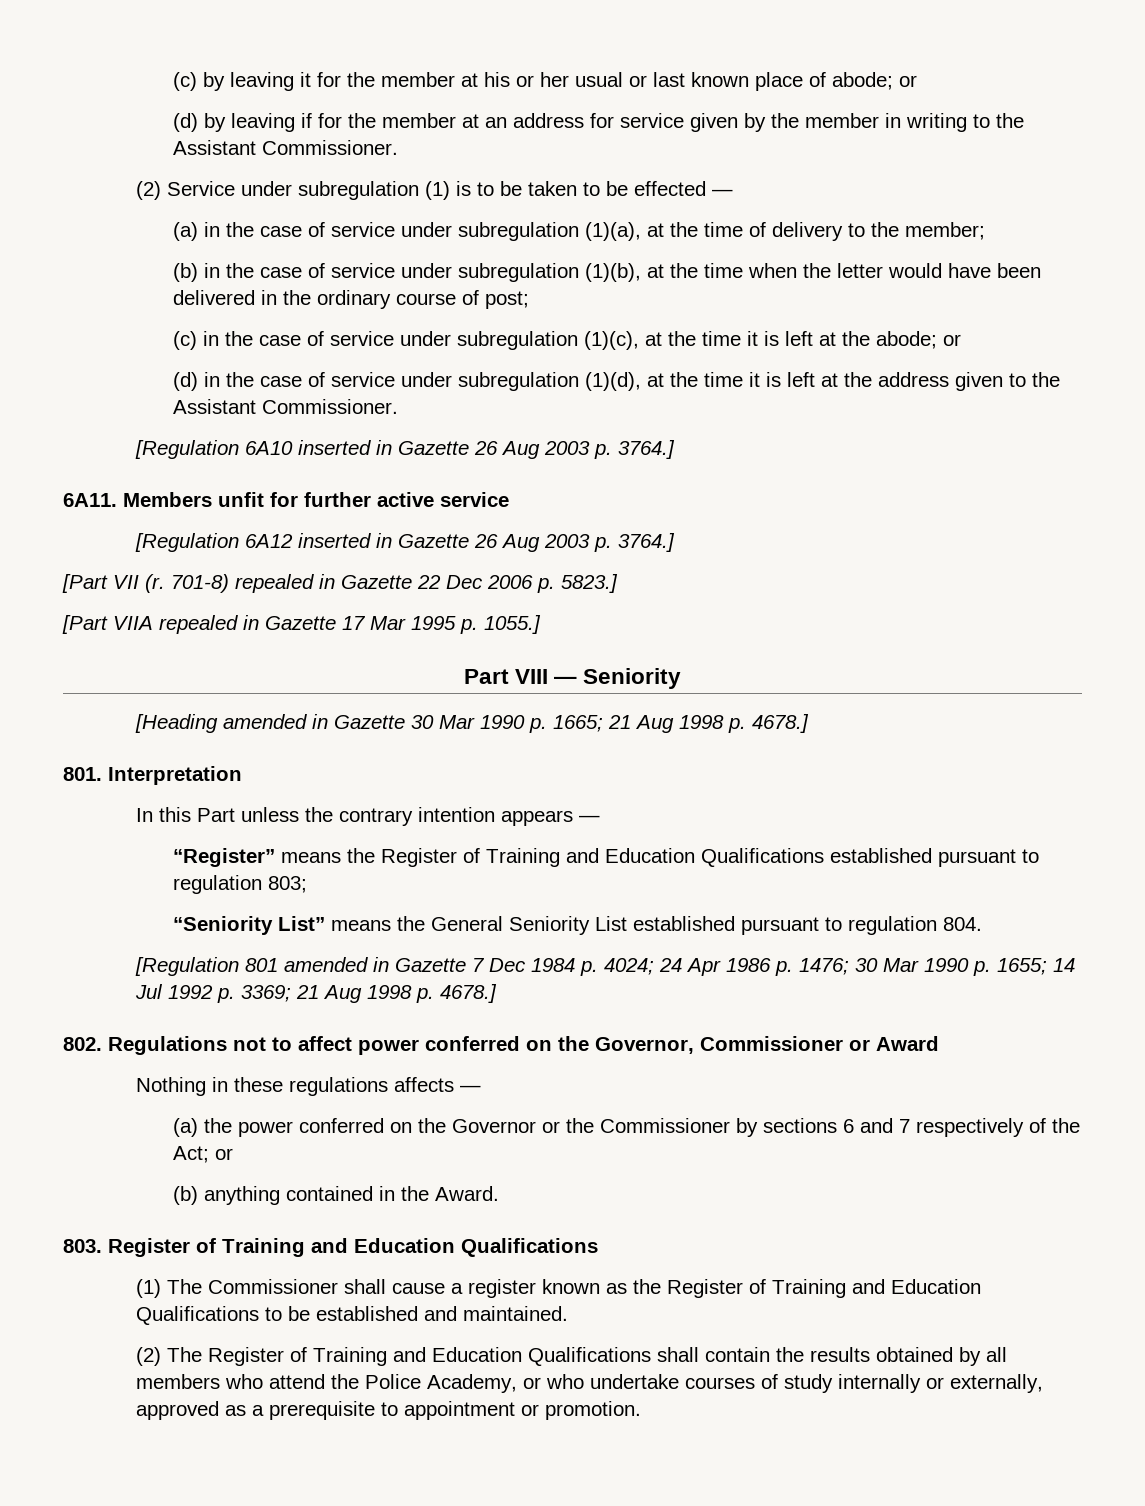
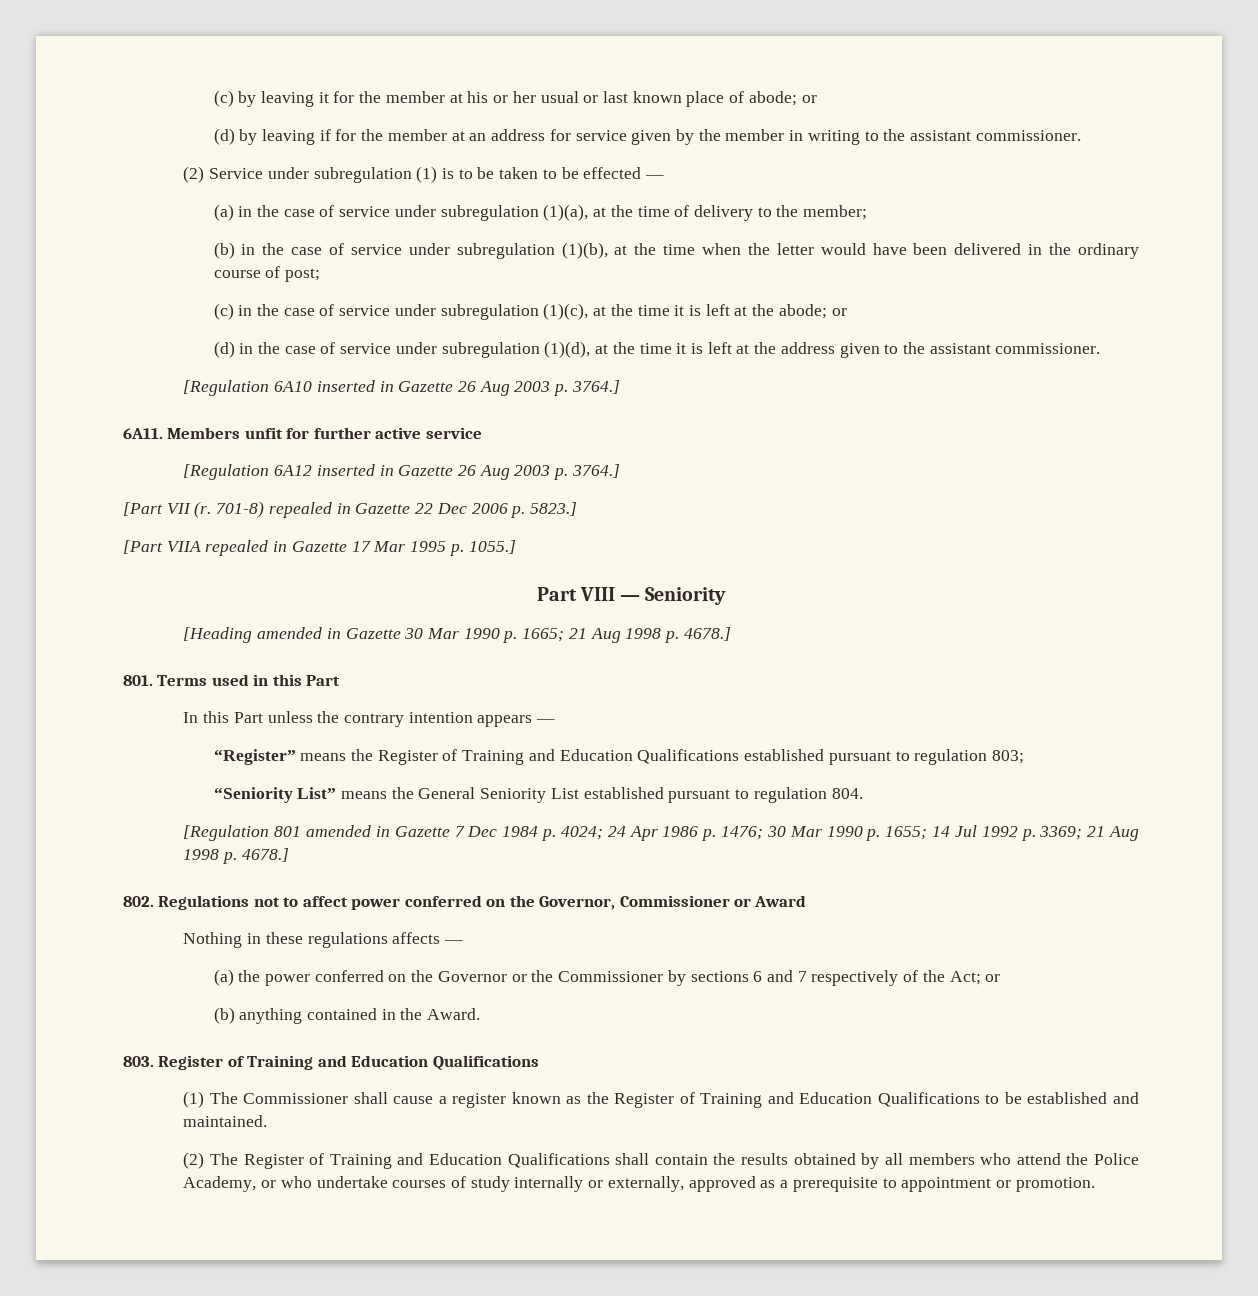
- (d) by leaving if for the member at an address for service given by the member in writing to the Assistant Commissioner.
+ (d) by leaving if for the member at an address for service given by the member in writing to the assistant commissioner.
- (d) in the case of service under subregulation (1)(d), at the time it is left at the address given to the Assistant Commissioner.
+ (d) in the case of service under subregulation (1)(d), at the time it is left at the address given to the assistant commissioner.
- 801. Interpretation
+ 801. Terms used in this Part

